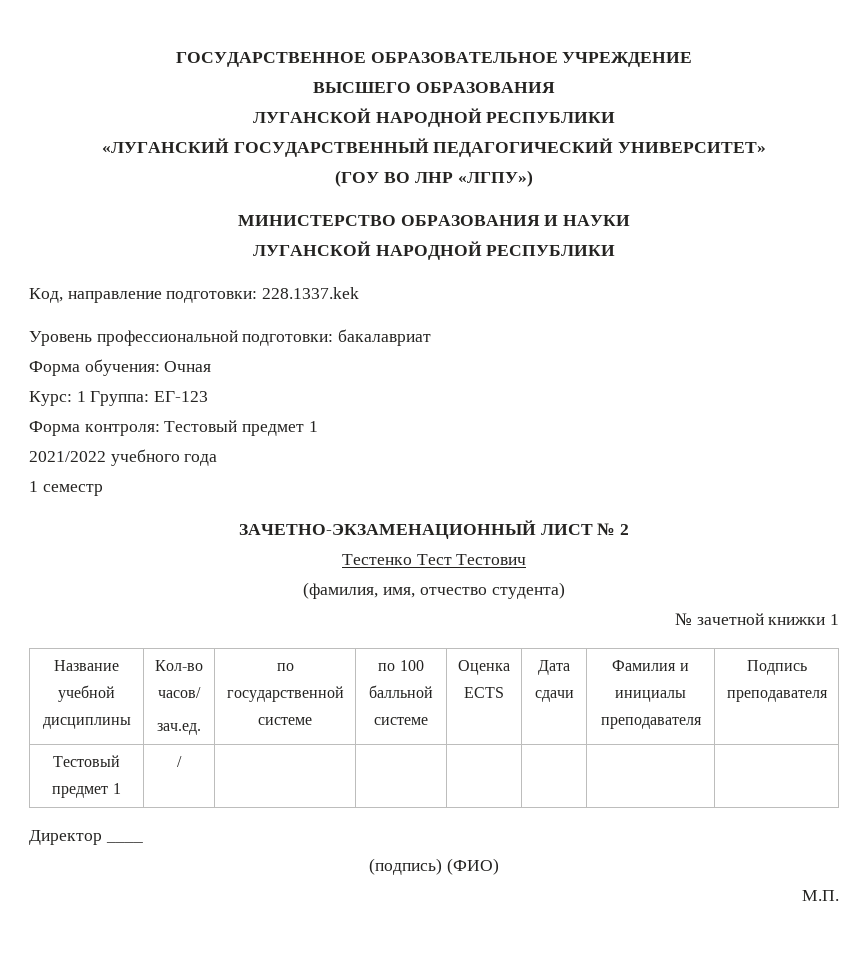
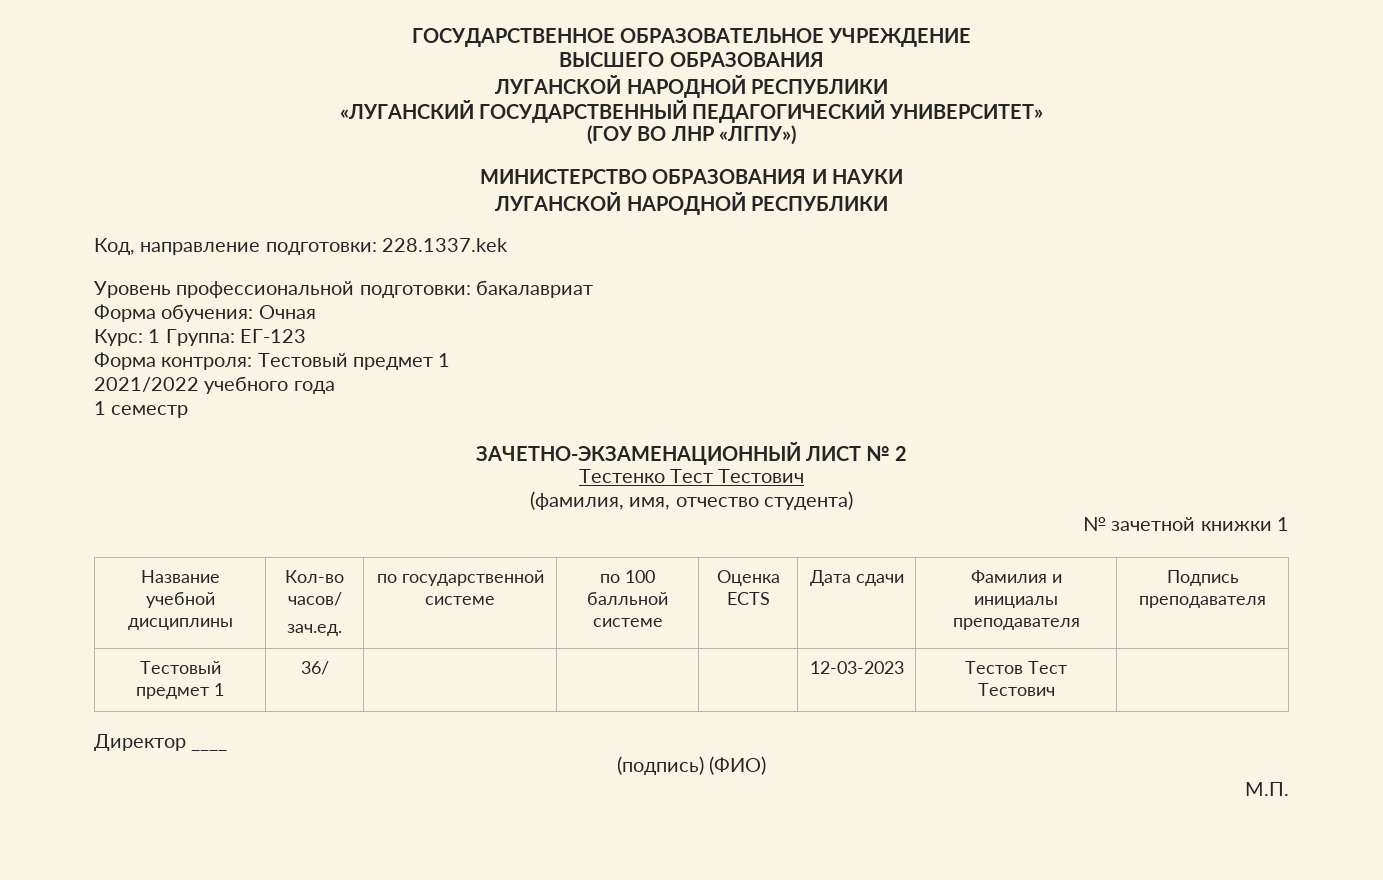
- Тестовый предмет 1 | / | | | | | |
+ Тестовый предмет 1 | 36/ | | | | 12-03-2023 | Тестов Тест Тестович |

